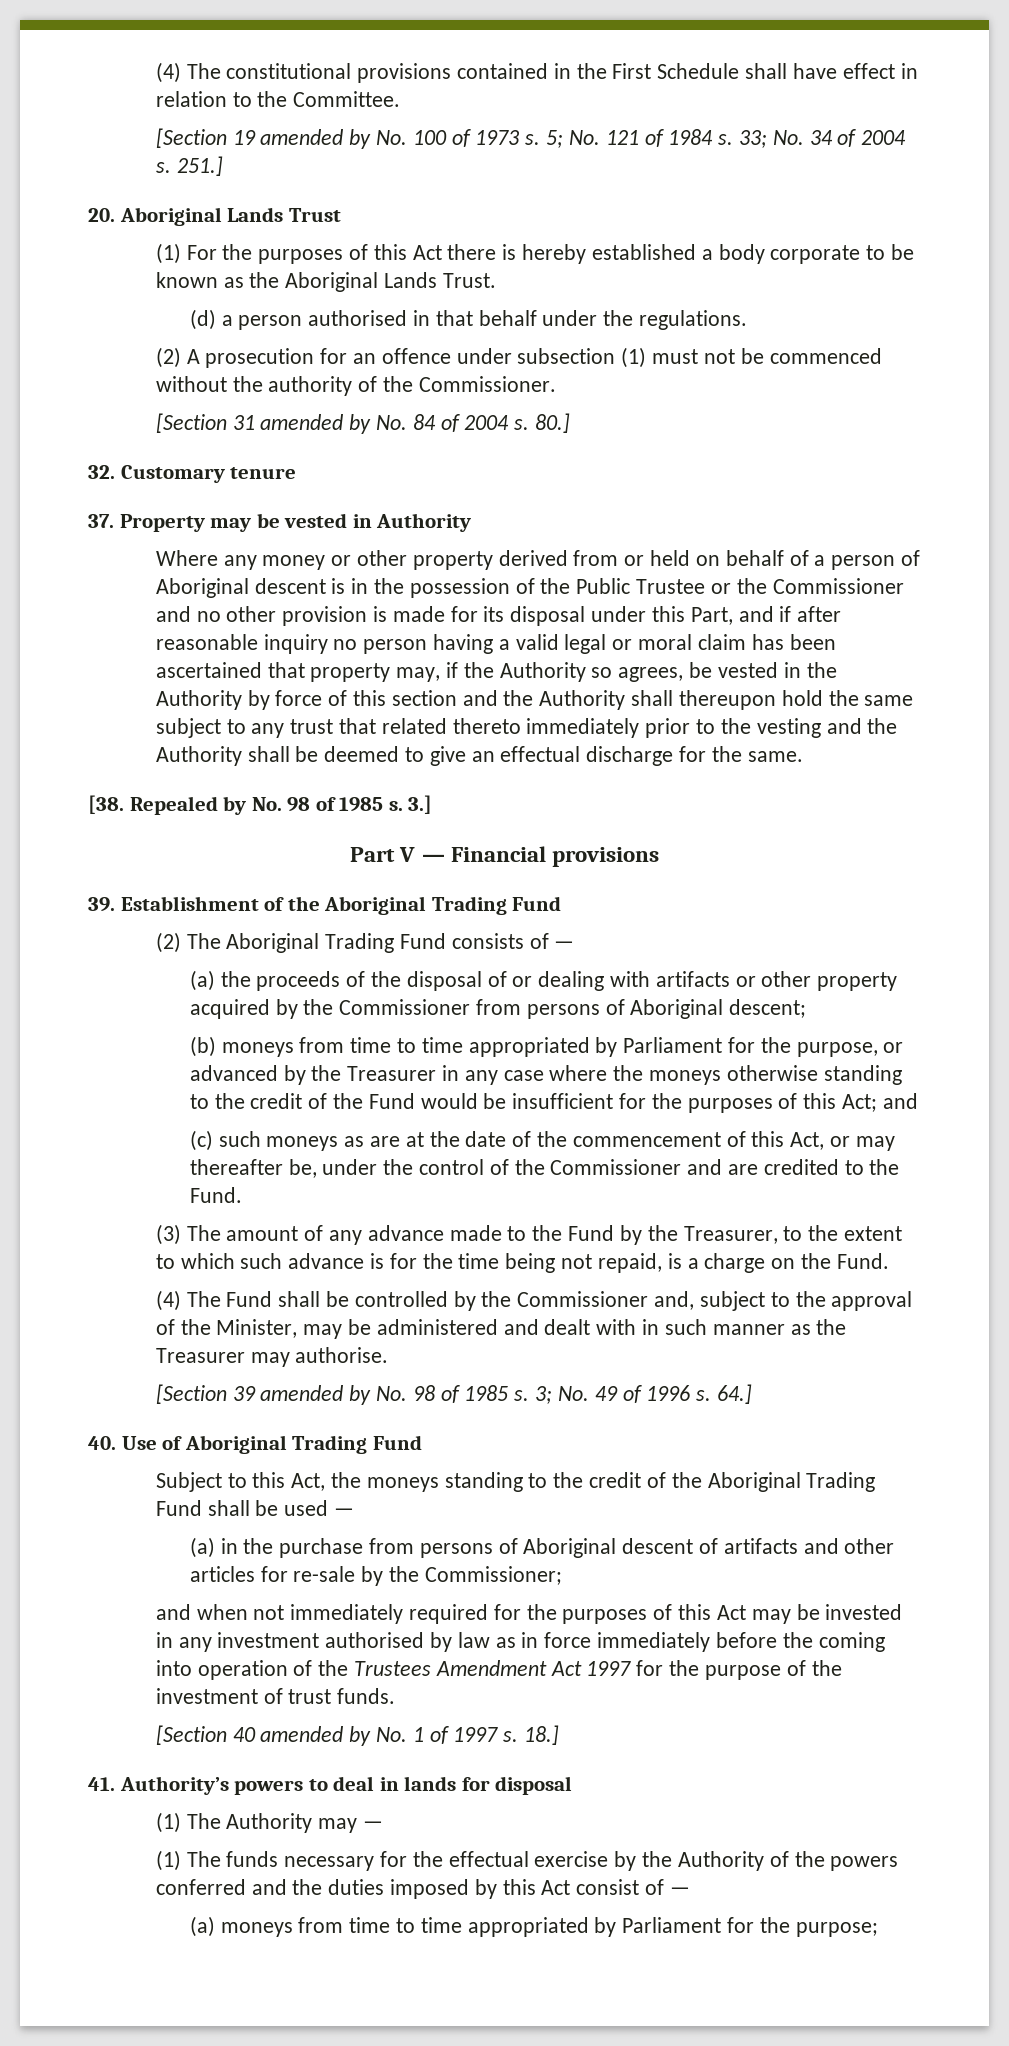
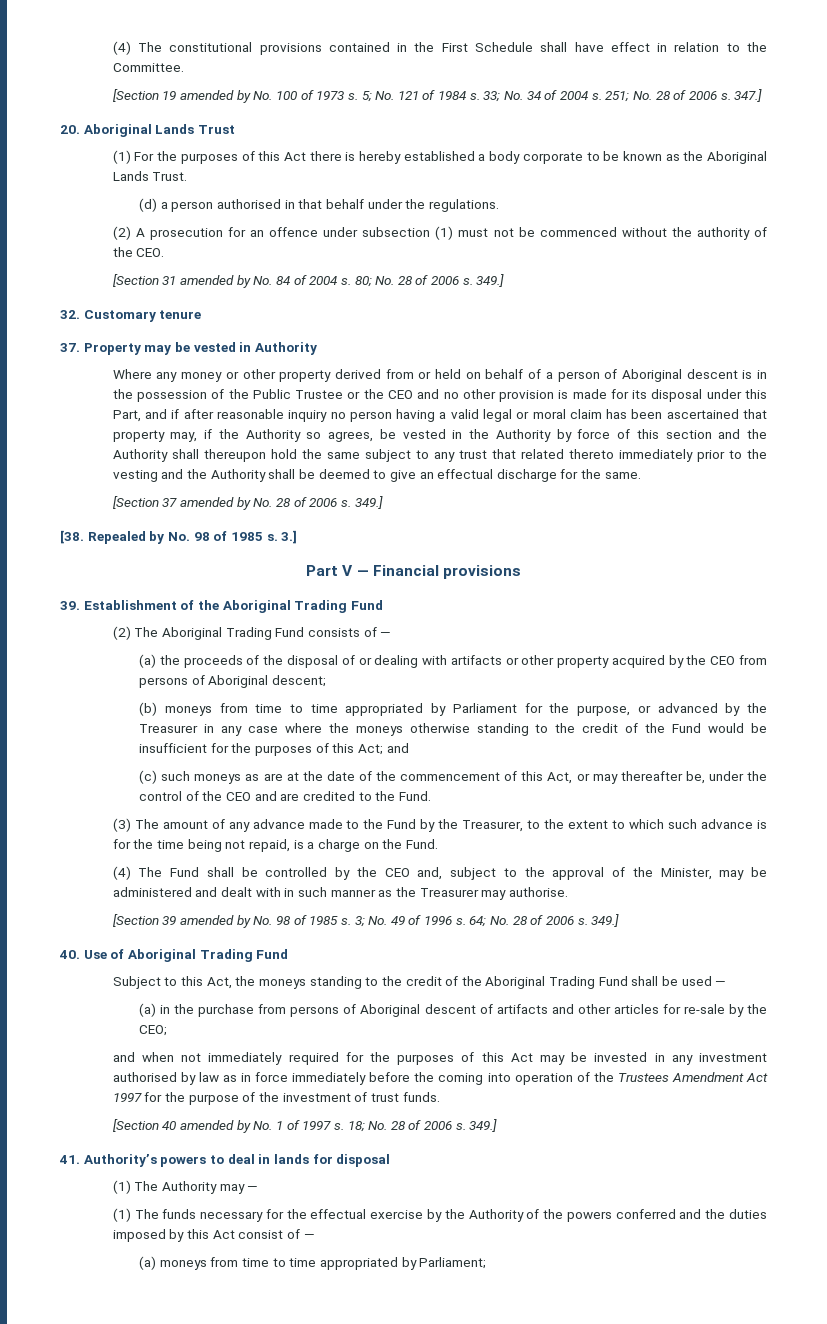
- 251.]
+ 251; No. 28 of 2006 s. 347.]
- (2) A prosecution for an offence under subsection (1) must not be commenced without the authority of the Commissioner.
+ (2) A prosecution for an offence under subsection (1) must not be commenced without the authority of the CEO.
- 80.]
+ 80; No. 28 of 2006 s. 349.]
- Where any money or other property derived from or held on behalf of a person of Aboriginal descent is in the possession of the Public Trustee or the Commissioner and no other provision is made for its disposal under this Part, and if after reasonable inquiry no person having a valid legal or moral claim has been ascertained that property may, if the Authority so agrees, be vested in the Authority by force of this section and the Authority shall thereupon hold the same subject to any trust that related thereto immediately prior to the vesting and the Authority shall be deemed to give an effectual discharge for the same.
+ Where any money or other property derived from or held on behalf of a person of Aboriginal descent is in the possession of the Public Trustee or the CEO and no other provision is made for its disposal under this Part, and if after reasonable inquiry no person having a valid legal or moral claim has been ascertained that property may, if the Authority so agrees, be vested in the Authority by force of this section and the Authority shall thereupon hold the same subject to any trust that related thereto immediately prior to the vesting and the Authority shall be deemed to give an effectual discharge for the same.
+ [Section 37 amended by No. 28 of 2006 s. 349.]
- (a) the proceeds of the disposal of or dealing with artifacts or other property acquired by the Commissioner from persons of Aboriginal descent;
+ (a) the proceeds of the disposal of or dealing with artifacts or other property acquired by the CEO from persons of Aboriginal descent;
- (c) such moneys as are at the date of the commencement of this Act, or may thereafter be, under the control of the Commissioner and are credited to the Fund.
+ (c) such moneys as are at the date of the commencement of this Act, or may thereafter be, under the control of the CEO and are credited to the Fund.
- (4) The Fund shall be controlled by the Commissioner and, subject to the approval of the Minister, may be administered and dealt with in such manner as the Treasurer may authorise.
+ (4) The Fund shall be controlled by the CEO and, subject to the approval of the Minister, may be administered and dealt with in such manner as the Treasurer may authorise.
- 64.]
+ 64; No. 28 of 2006 s. 349.]
- (a) in the purchase from persons of Aboriginal descent of artifacts and other articles for re-sale by the Commissioner;
+ (a) in the purchase from persons of Aboriginal descent of artifacts and other articles for re-sale by the CEO;
- 18.]
+ 18; No. 28 of 2006 s. 349.]
- (a) moneys from time to time appropriated by Parliament for the purpose;
+ (a) moneys from time to time appropriated by Parliament;

